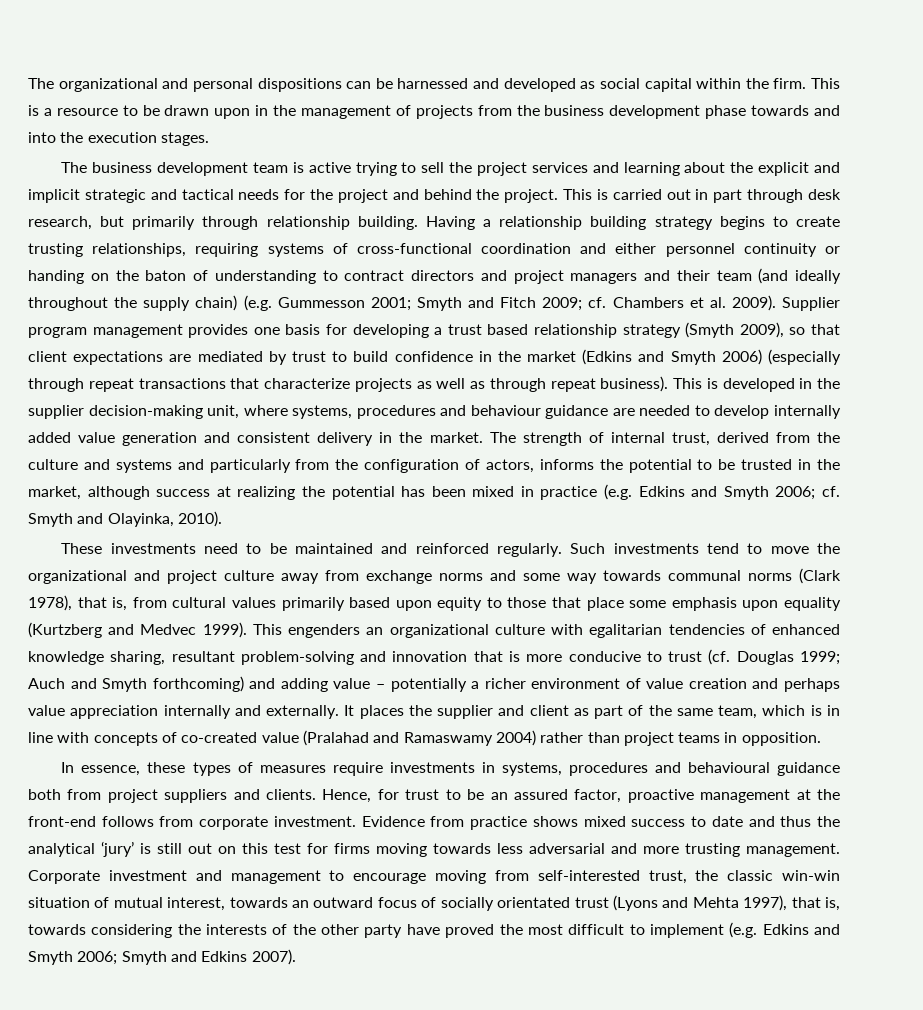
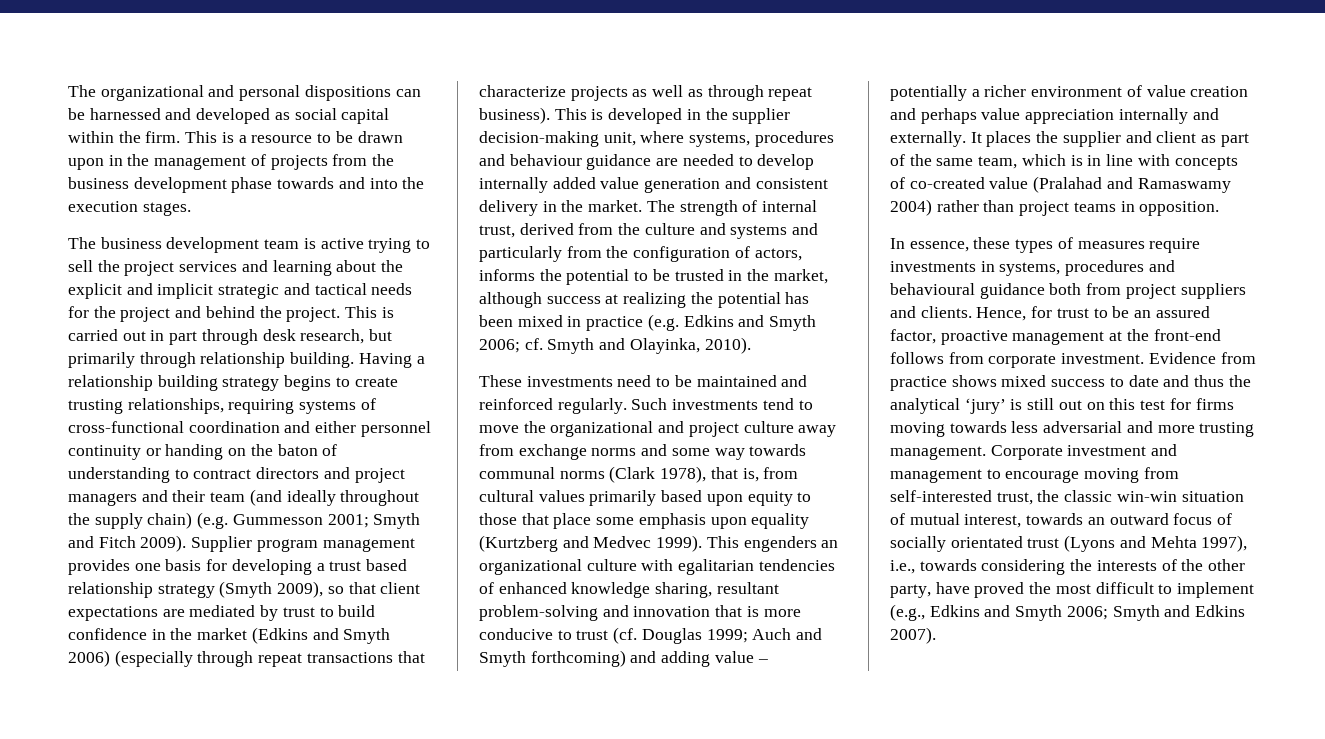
- Having a relationship building strategy begins to create trusting relationships, requiring systems of cross-functional coordination and either personnel continuity or handing on the baton of understanding to contract directors and project managers and their team (and ideally throughout the supply chain) (e.g. Gummesson 2001; Smyth and Fitch 2009; cf. Chambers et al. 2009).
+ Having a relationship building strategy begins to create trusting relationships, requiring systems of cross-functional coordination and either personnel continuity or handing on the baton of understanding to contract directors and project managers and their team (and ideally throughout the supply chain) (e.g. Gummesson 2001; Smyth and Fitch 2009).
- Corporate investment and management to encourage moving from self-interested trust, the classic win-win situation of mutual interest, towards an outward focus of socially orientated trust (Lyons and Mehta 1997), that is, towards considering the interests of the other party have proved the most difficult to implement (e.g. Edkins and Smyth 2006; Smyth and Edkins 2007).
+ Corporate investment and management to encourage moving from self-interested trust, the classic win-win situation of mutual interest, towards an outward focus of socially orientated trust (Lyons and Mehta 1997), i.e., towards considering the interests of the other party, have proved the most difficult to implement (e.g., Edkins and Smyth 2006; Smyth and Edkins 2007).

